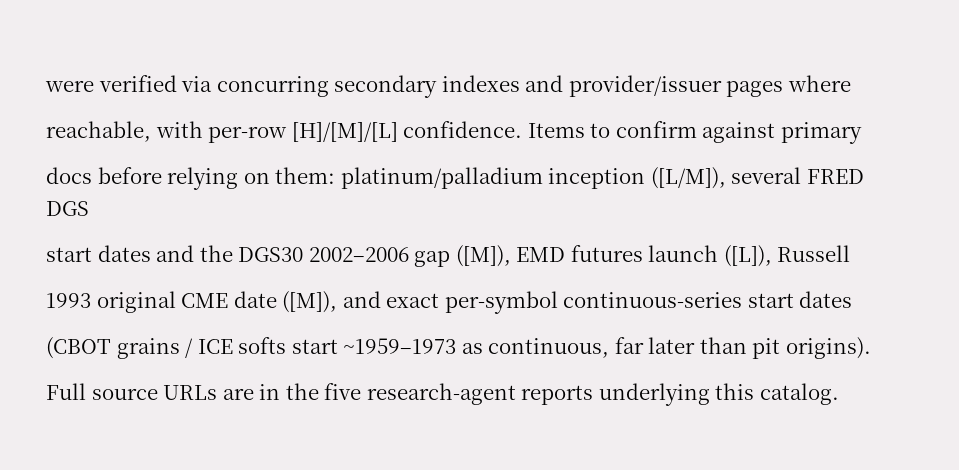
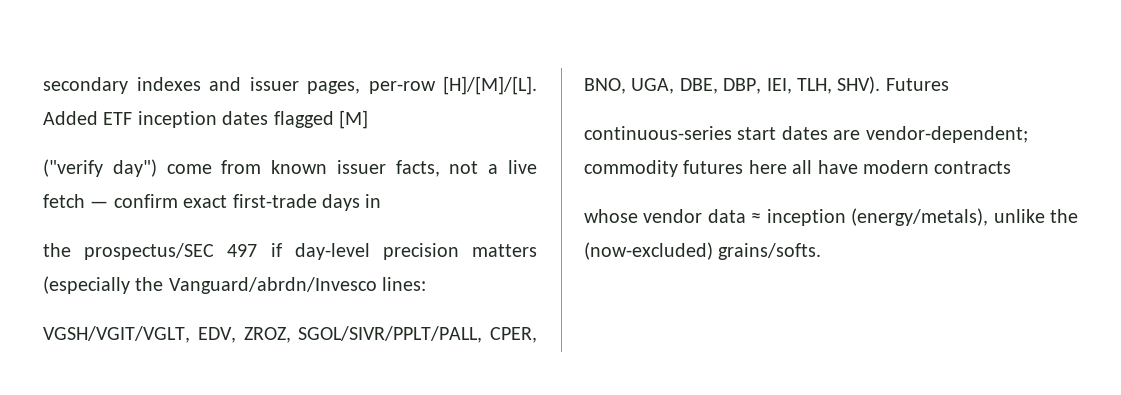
- were verified via concurring secondary indexes and provider/issuer pages where
- reachable, with per-row [H]/[M]/[L] confidence. Items to confirm against primary
- docs before relying on them: platinum/palladium inception ([L/M]), several FRED DGS
- start dates and the DGS30 2002–2006 gap ([M]), EMD futures launch ([L]), Russell
- 1993 original CME date ([M]), and exact per-symbol continuous-series start dates
- (CBOT grains / ICE softs start ~1959–1973 as continuous, far later than pit origins).
- Full source URLs are in the five research-agent reports underlying this catalog.
+ secondary indexes and issuer pages, per-row [H]/[M]/[L]. Added ETF inception dates flagged [M]
+ ("verify day") come from known issuer facts, not a live fetch — confirm exact first-trade days in
+ the prospectus/SEC 497 if day-level precision matters (especially the Vanguard/abrdn/Invesco lines:
+ VGSH/VGIT/VGLT, EDV, ZROZ, SGOL/SIVR/PPLT/PALL, CPER, BNO, UGA, DBE, DBP, IEI, TLH, SHV). Futures
+ continuous-series start dates are vendor-dependent; commodity futures here all have modern contracts
+ whose vendor data ≈ inception (energy/metals), unlike the (now-excluded) grains/softs.

